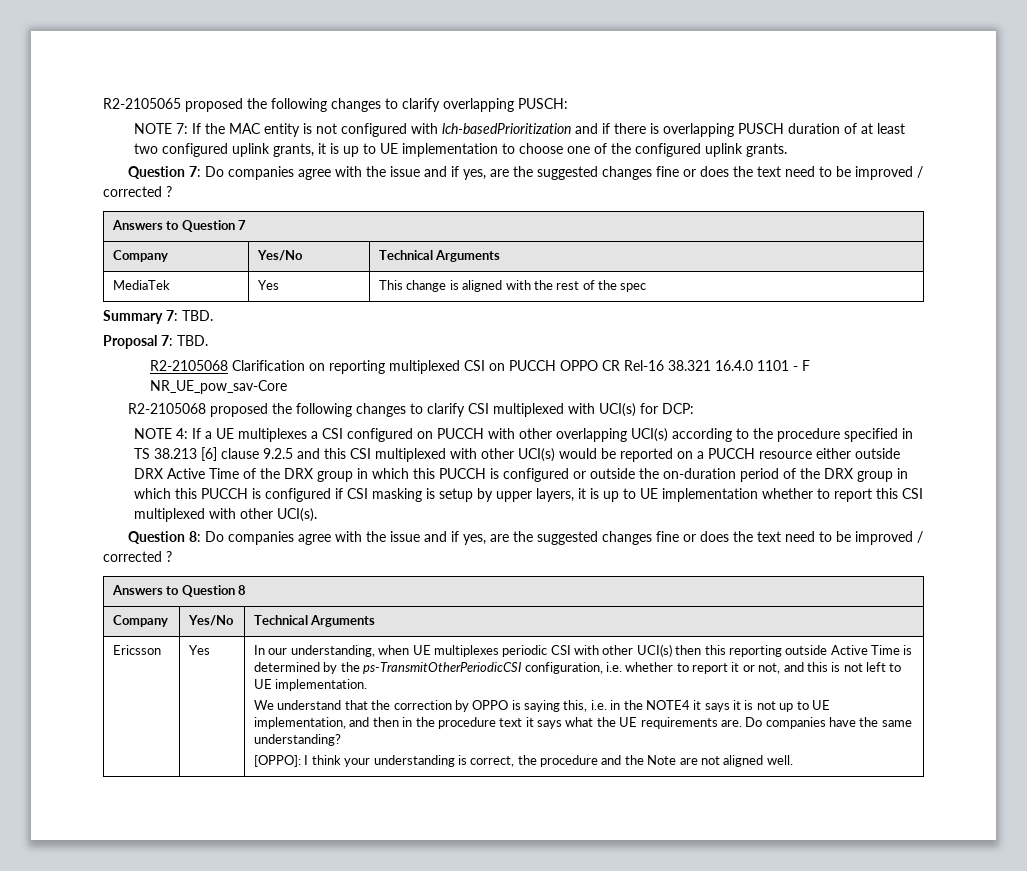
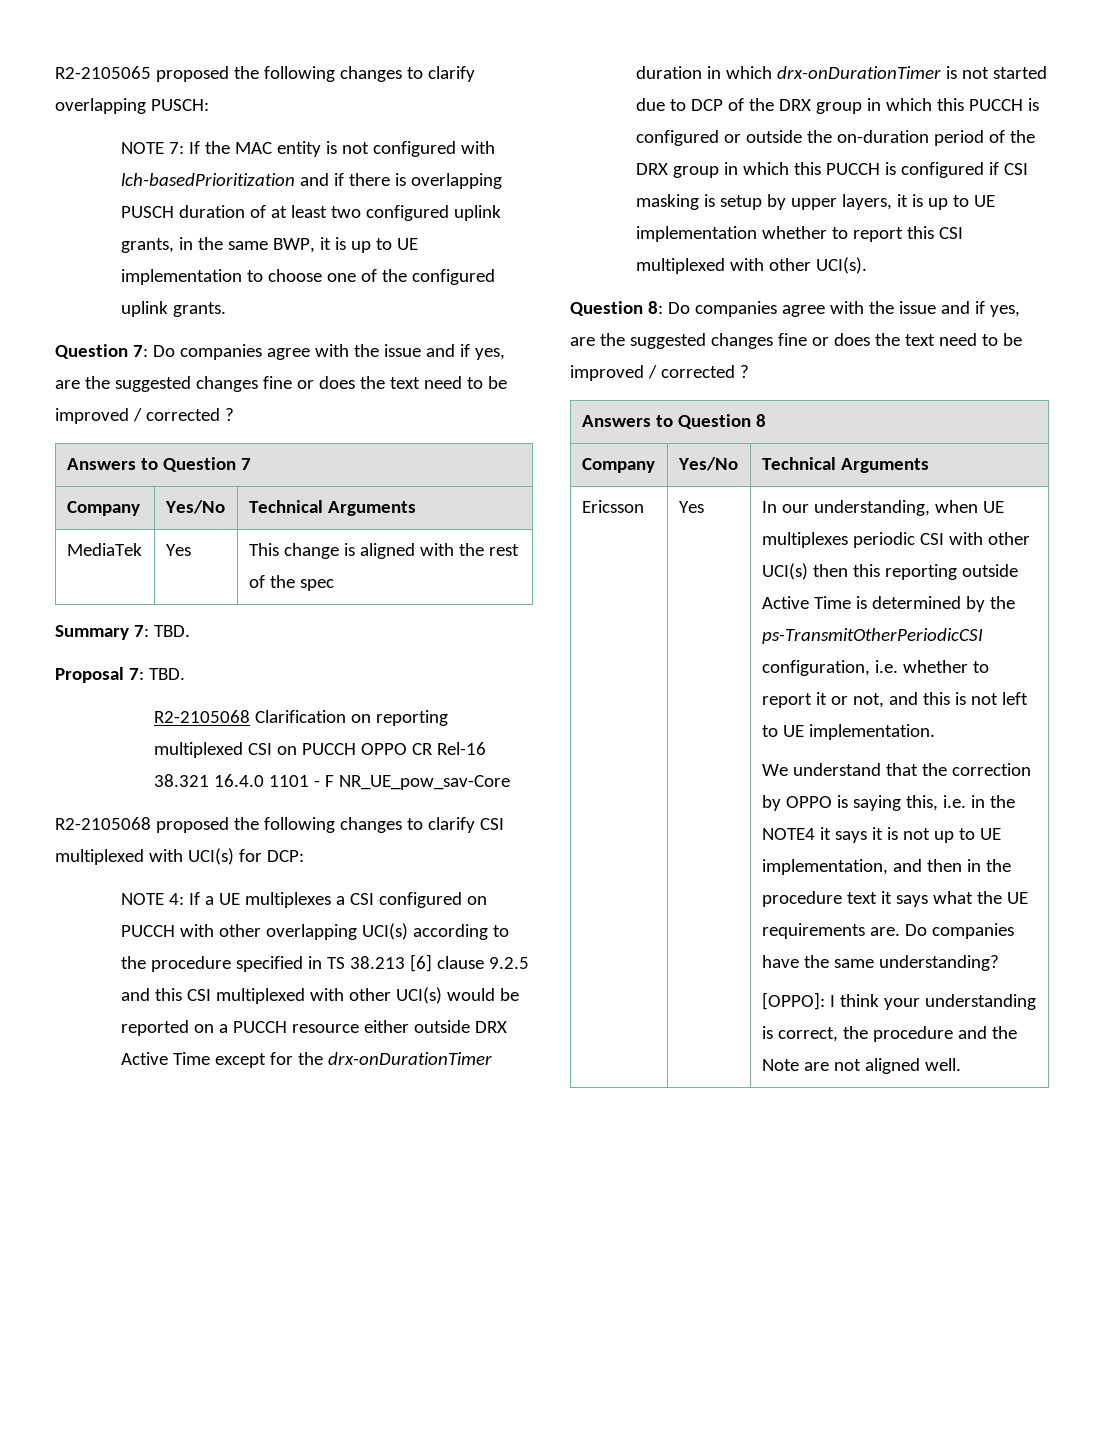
- NOTE 7: If the MAC entity is not configured with lch-basedPrioritization and if there is overlapping PUSCH duration of at least two configured uplink grants, it is up to UE implementation to choose one of the configured uplink grants.
+ NOTE 7: If the MAC entity is not configured with lch-basedPrioritization and if there is overlapping PUSCH duration of at least two configured uplink grants, in the same BWP, it is up to UE implementation to choose one of the configured uplink grants.
- If a UE multiplexes a CSI configured on PUCCH with other overlapping UCI(s) according to the procedure specified in TS 38.213 [6] clause 9.2.5 and this CSI multiplexed with other UCI(s) would be reported on a PUCCH resource either outside DRX Active Time of the DRX group in which this PUCCH is configured or outside the on-duration period of the DRX group in which this PUCCH is configured if CSI masking is setup by upper layers, it is up to UE implementation whether to report this CSI multiplexed with other UCI(s).
+ If a UE multiplexes a CSI configured on PUCCH with other overlapping UCI(s) according to the procedure specified in TS 38.213 [6] clause 9.2.5 and this CSI multiplexed with other UCI(s) would be reported on a PUCCH resource either outside DRX Active Time except for the drx-onDurationTimer duration in which drx-onDurationTimer is not started due to DCP of the DRX group in which this PUCCH is configured or outside the on-duration period of the DRX group in which this PUCCH is configured if CSI masking is setup by upper layers, it is up to UE implementation whether to report this CSI multiplexed with other UCI(s).

